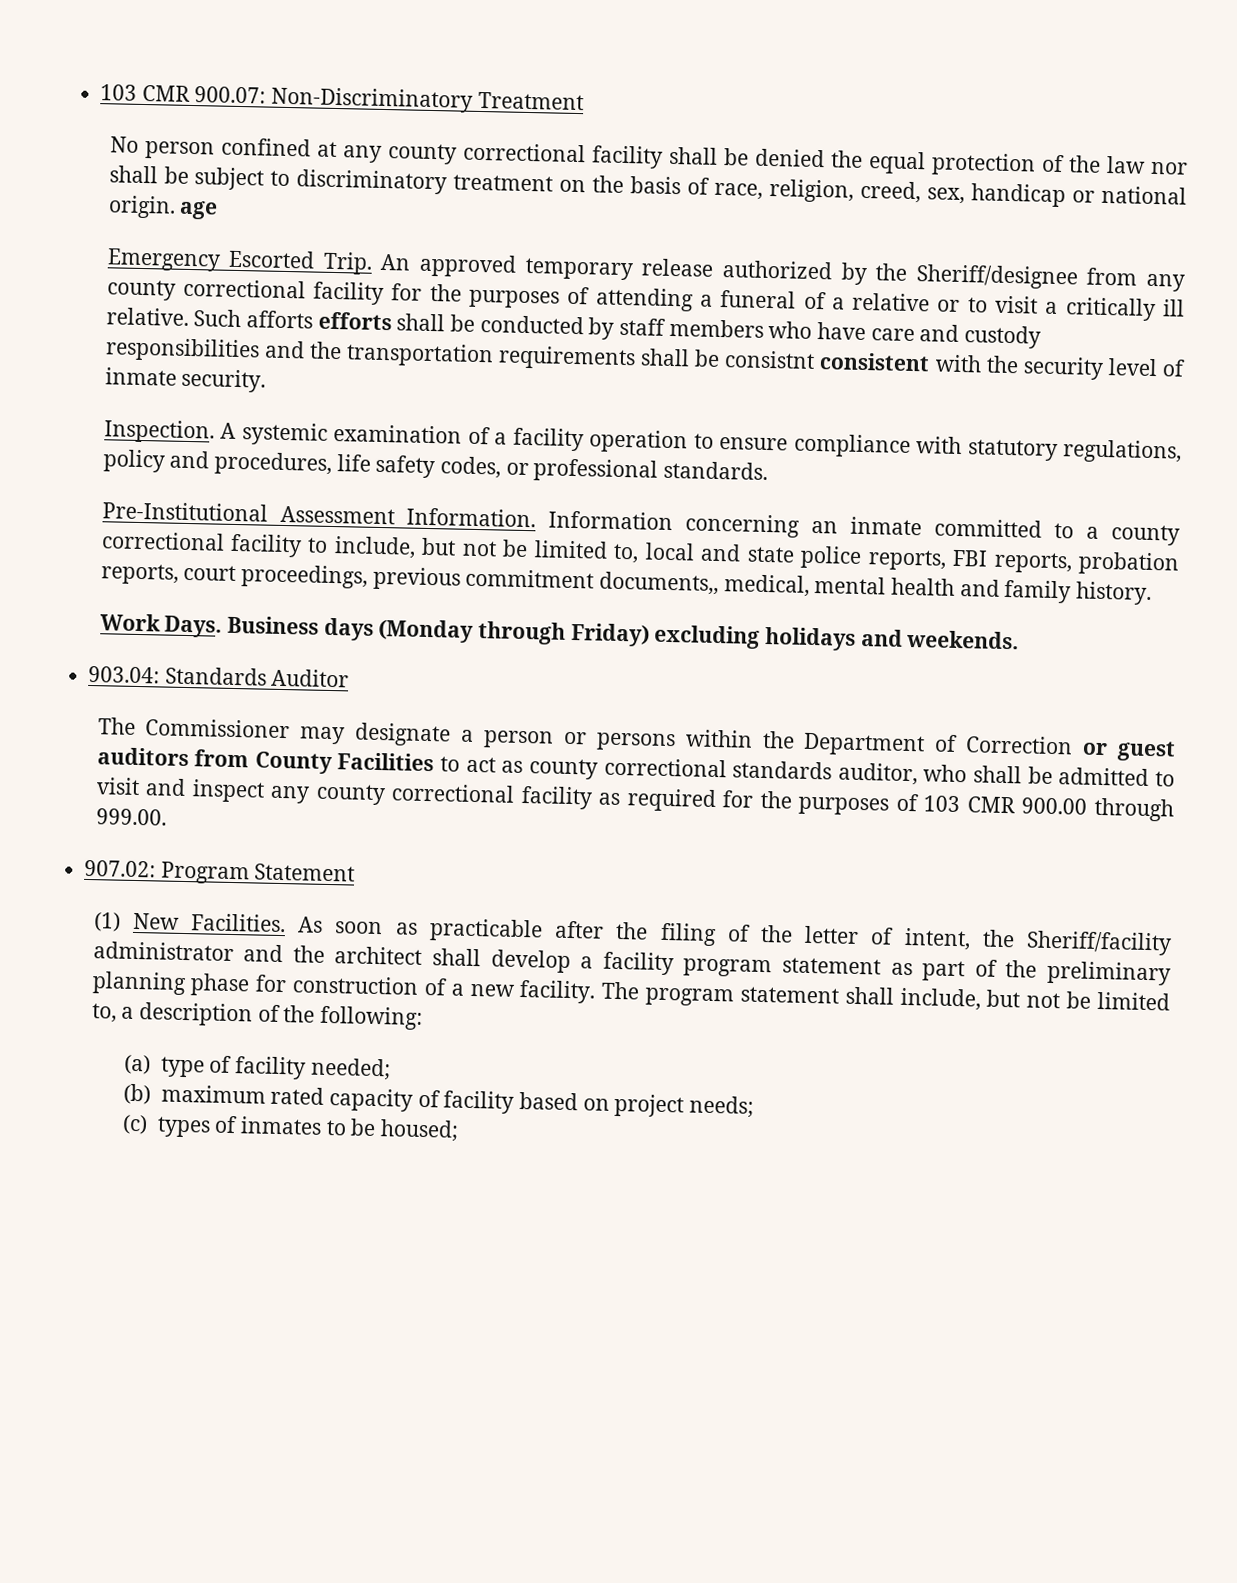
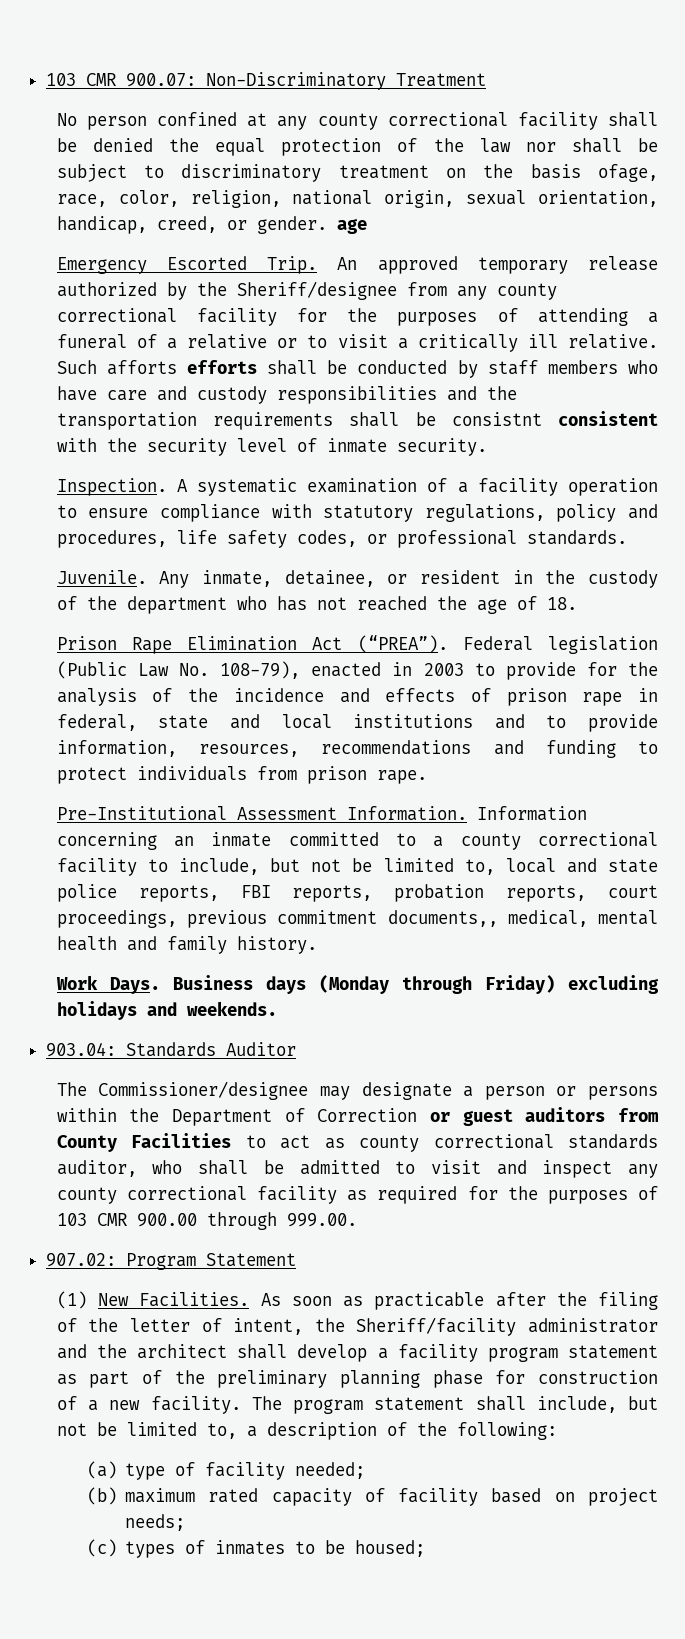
- No person confined at any county correctional facility shall be denied the equal protection of the law nor shall be subject to discriminatory treatment on the basis of race, religion, creed, sex, handicap or national origin. age
+ No person confined at any county correctional facility shall be denied the equal protection of the law nor shall be subject to discriminatory treatment on the basis ofage, race, color, religion, national origin, sexual orientation, handicap, creed, or gender. age
- A systemic examination of a facility operation to ensure compliance with statutory regulations, policy and procedures, life safety codes, or professional standards.
+ A systematic examination of a facility operation to ensure compliance with statutory regulations, policy and procedures, life safety codes, or professional standards.
+ Juvenile. Any inmate, detainee, or resident in the custody of the department who has not reached the age of 18.
+ Prison Rape Elimination Act (“PREA”). Federal legislation (Public Law No. 108-79), enacted in 2003 to provide for the analysis of the incidence and effects of prison rape in federal, state and local institutions and to provide information, resources, recommendations and funding to protect individuals from prison rape.
- The Commissioner may designate a person or persons within the Department of Correction or guest auditors from County Facilities to act as county correctional standards auditor, who shall be admitted to visit and inspect any county correctional facility as required for the purposes of 103 CMR 900.00 through 999.00.
+ The Commissioner/designee may designate a person or persons within the Department of Correction or guest auditors from County Facilities to act as county correctional standards auditor, who shall be admitted to visit and inspect any county correctional facility as required for the purposes of 103 CMR 900.00 through 999.00.

